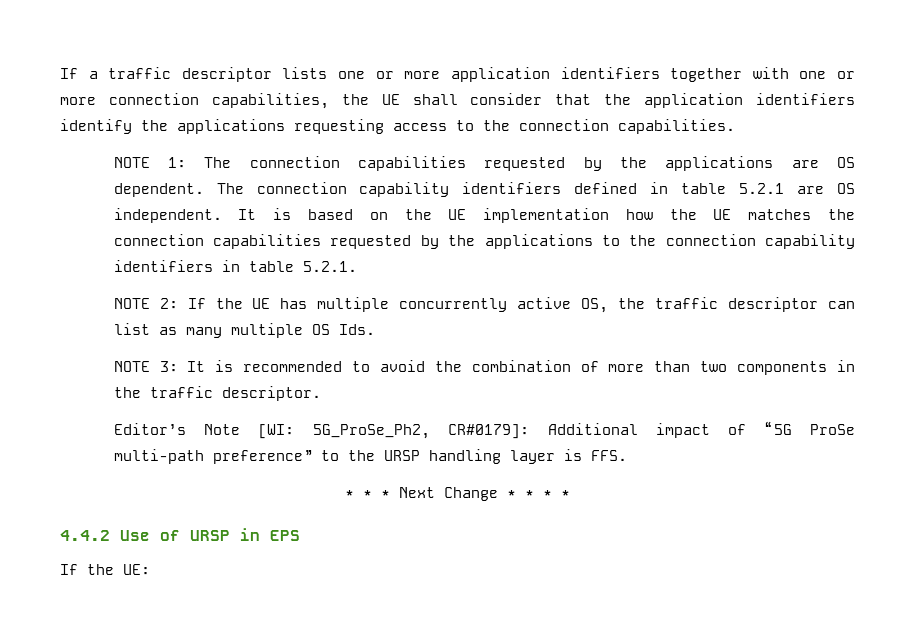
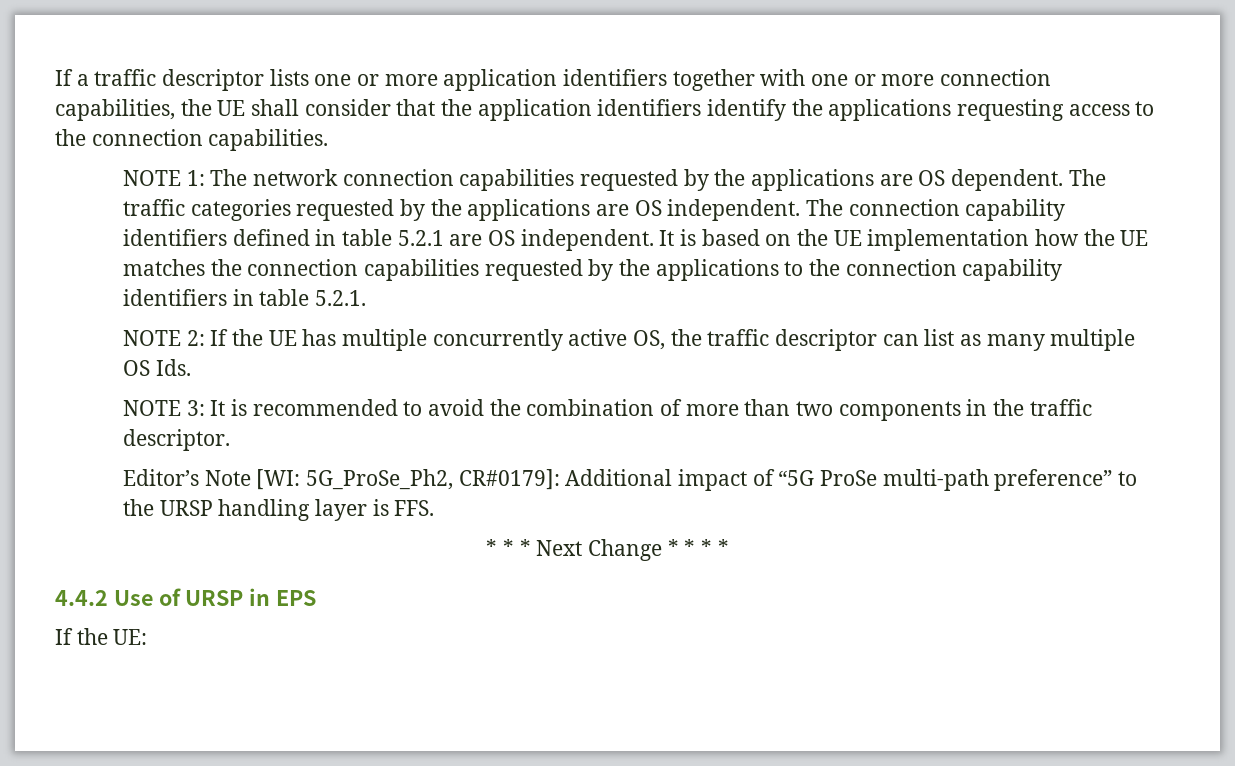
- NOTE 1: The connection capabilities requested by the applications are OS dependent.
+ NOTE 1: The network connection capabilities requested by the applications are OS dependent.
- The connection capability identifiers defined in table 5.2.1 are OS independent.
+ The traffic categories requested by the applications are OS independent. The connection capability identifiers defined in table 5.2.1 are OS independent.

